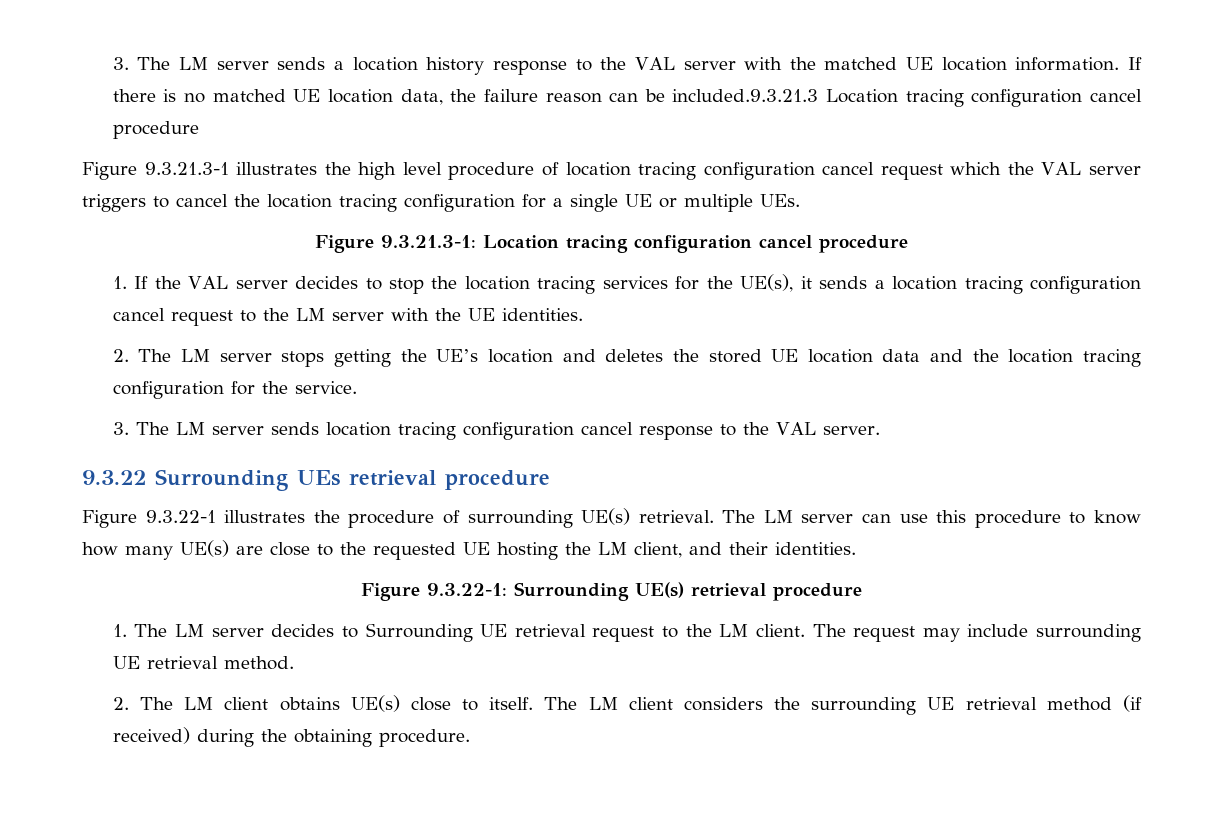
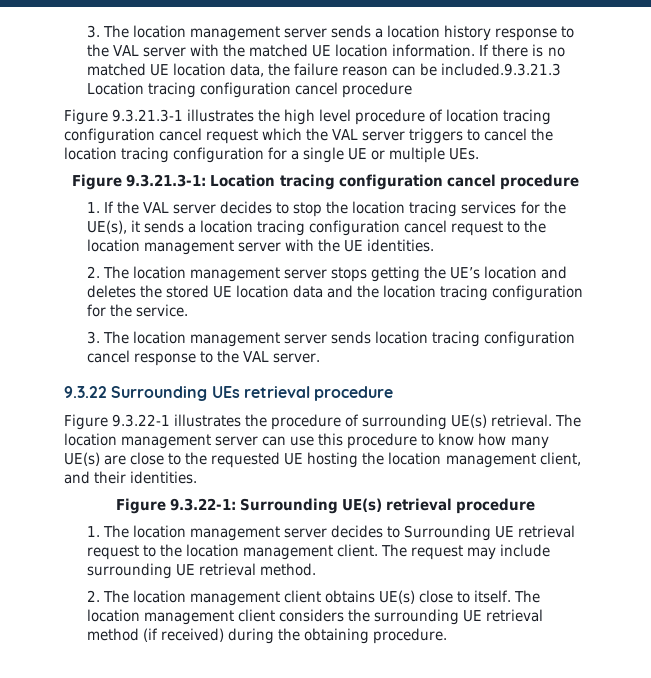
- 3. The LM server sends a location history response to the VAL server with the matched UE location information.
+ 3. The location management server sends a location history response to the VAL server with the matched UE location information.
- 1. If the VAL server decides to stop the location tracing services for the UE(s), it sends a location tracing configuration cancel request to the LM server with the UE identities.
+ 1. If the VAL server decides to stop the location tracing services for the UE(s), it sends a location tracing configuration cancel request to the location management server with the UE identities.
- 2. The LM server stops getting the UE’s location and deletes the stored UE location data and the location tracing configuration for the service.
+ 2. The location management server stops getting the UE’s location and deletes the stored UE location data and the location tracing configuration for the service.
- 3. The LM server sends location tracing configuration cancel response to the VAL server.
+ 3. The location management server sends location tracing configuration cancel response to the VAL server.
- The LM server can use this procedure to know how many UE(s) are close to the requested UE hosting the LM client, and their identities.
+ The location management server can use this procedure to know how many UE(s) are close to the requested UE hosting the location management client, and their identities.
- 1. The LM server decides to Surrounding UE retrieval request to the LM client.
+ 1. The location management server decides to Surrounding UE retrieval request to the location management client.
- 2. The LM client obtains UE(s) close to itself.
+ 2. The location management client obtains UE(s) close to itself.
- The LM client considers the surrounding UE retrieval method (if received) during the obtaining procedure.
+ The location management client considers the surrounding UE retrieval method (if received) during the obtaining procedure.

